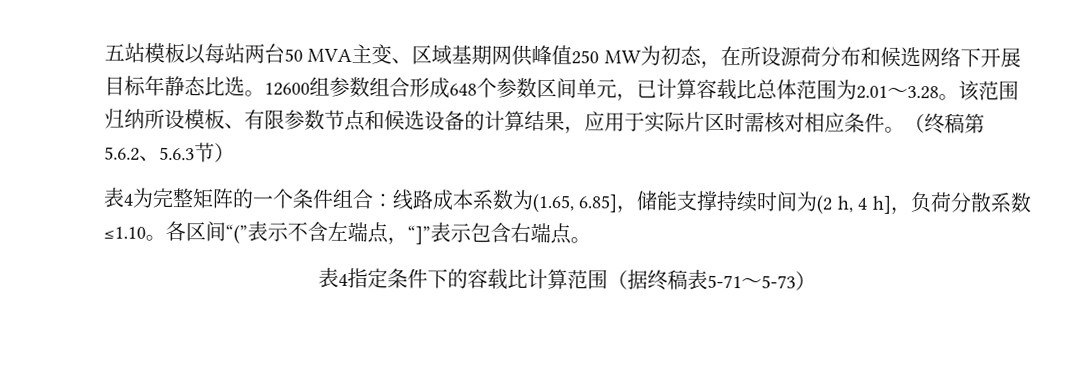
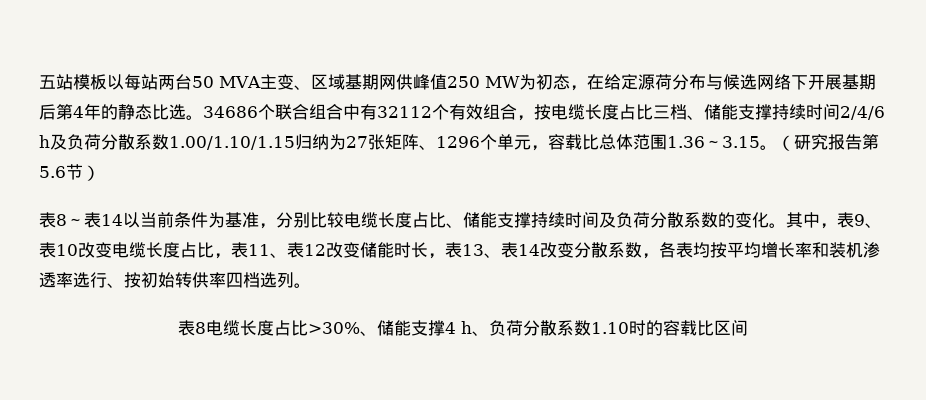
- 五站模板以每站两台50 MVA主变、区域基期网供峰值250 MW为初态，在所设源荷分布和候选网络下开展目标年静态比选。12600组参数组合形成648个参数区间单元，已计算容载比总体范围为2.01～3.28。该范围归纳所设模板、有限参数节点和候选设备的计算结果，应用于实际片区时需核对相应条件。（终稿第5.6.2、5.6.3节）
- 表4为完整矩阵的一个条件组合：线路成本系数为(1.65, 6.85]，储能支撑持续时间为(2 h, 4 h]，负荷分散系数≤1.10。各区间“(”表示不含左端点，“]”表示包含右端点。
- 表4指定条件下的容载比计算范围（据终稿表5-71～5-73）
+ 五站模板以每站两台50 MVA主变、区域基期网供峰值250 MW为初态，在给定源荷分布与候选网络下开展基期后第4年的静态比选。34686个联合组合中有32112个有效组合，按电缆长度占比三档、储能支撑持续时间2/4/6 h及负荷分散系数1.00/1.10/1.15归纳为27张矩阵、1296个单元，容载比总体范围1.36～3.15。（研究报告第5.6节）
+ 表8～表14以当前条件为基准，分别比较电缆长度占比、储能支撑持续时间及负荷分散系数的变化。其中，表9、表10改变电缆长度占比，表11、表12改变储能时长，表13、表14改变分散系数，各表均按平均增长率和装机渗透率选行、按初始转供率四档选列。
+ 表8电缆长度占比>30%、储能支撑4 h、负荷分散系数1.10时的容载比区间

